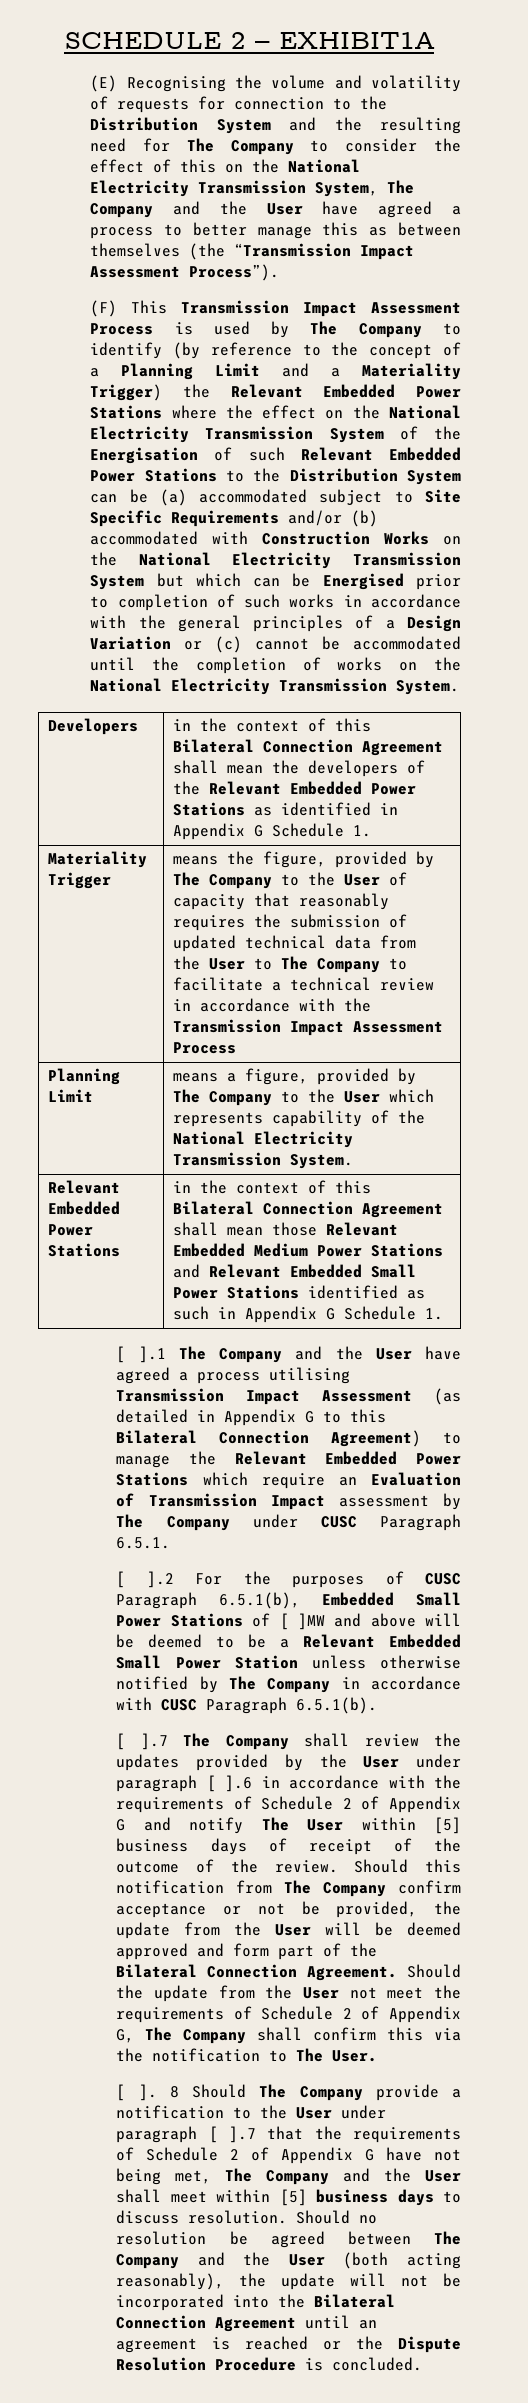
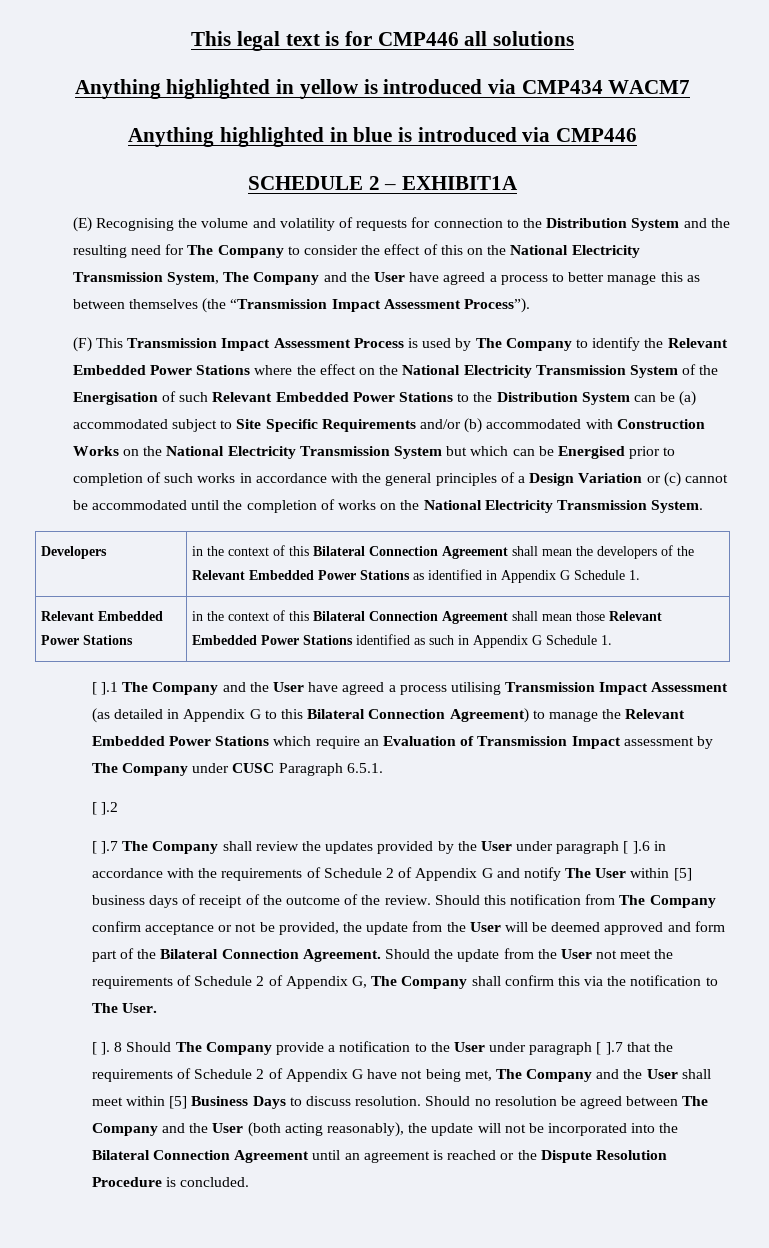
+ This legal text is for CMP446 all solutions
+ Anything highlighted in yellow is introduced via CMP434 WACM7
+ Anything highlighted in blue is introduced via CMP446
- (F) This Transmission Impact Assessment Process is used by The Company to identify (by reference to the concept of a Planning Limit and a Materiality Trigger) the Relevant Embedded Power Stations where the effect on the National Electricity Transmission System of the Energisation of such Relevant Embedded Power Stations to the Distribution System can be (a) accommodated subject to Site Specific Requirements and/or (b) accommodated with Construction Works on the National Electricity Transmission System but which can be Energised prior to completion of such works in accordance with the general principles of a Design Variation or (c) cannot be accommodated until the completion of works on the National Electricity Transmission System.
+ (F) This Transmission Impact Assessment Process is used by The Company to identify the Relevant Embedded Power Stations where the effect on the National Electricity Transmission System of the Energisation of such Relevant Embedded Power Stations to the Distribution System can be (a) accommodated subject to Site Specific Requirements and/or (b) accommodated with Construction Works on the National Electricity Transmission System but which can be Energised prior to completion of such works in accordance with the general principles of a Design Variation or (c) cannot be accommodated until the completion of works on the National Electricity Transmission System.
- Materiality Trigger | means the figure, provided by The Company to the User of capacity that reasonably requires the submission of updated technical data from the User to The Company to facilitate a technical review in accordance with the Transmission Impact Assessment Process
- Planning Limit | means a figure, provided by The Company to the User which represents capability of the National Electricity Transmission System.
- Relevant Embedded Power Stations | in the context of this Bilateral Connection Agreement shall mean those Relevant Embedded Medium Power Stations and Relevant Embedded Small Power Stations identified as such in Appendix G Schedule 1.
+ Relevant Embedded Power Stations | in the context of this Bilateral Connection Agreement shall mean those Relevant Embedded Power Stations identified as such in Appendix G Schedule 1.
- [ ].2 For the purposes of CUSC Paragraph 6.5.1(b), Embedded Small Power Stations of [ ]MW and above will be deemed to be a Relevant Embedded Small Power Station unless otherwise notified by The Company in accordance with CUSC Paragraph 6.5.1(b).
+ [ ].2
- 8 Should The Company provide a notification to the User under paragraph [ ].7 that the requirements of Schedule 2 of Appendix G have not being met, The Company and the User shall meet within [5] business days to discuss resolution.
+ 8 Should The Company provide a notification to the User under paragraph [ ].7 that the requirements of Schedule 2 of Appendix G have not being met, The Company and the User shall meet within [5] Business Days to discuss resolution.

